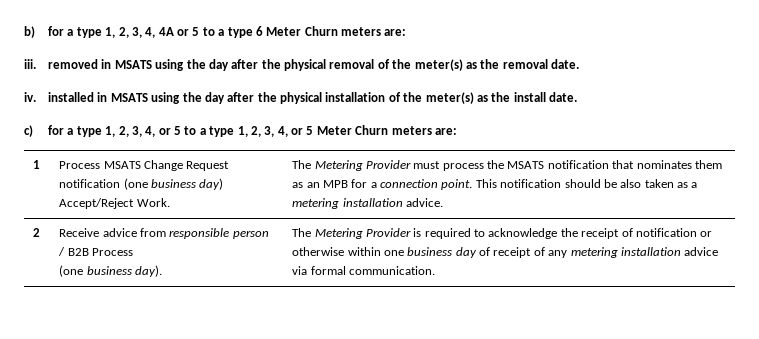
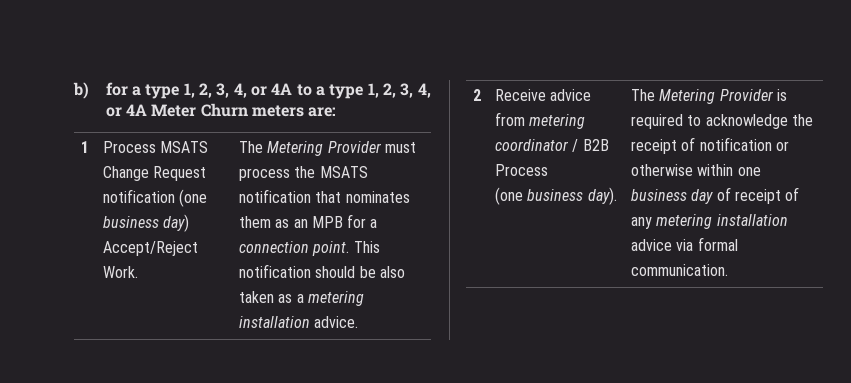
- b) for a type 1, 2, 3, 4, 4A or 5 to a type 6 Meter Churn meters are:
- iii. removed in MSATS using the day after the physical removal of the meter(s) as the removal date.
- iv. installed in MSATS using the day after the physical installation of the meter(s) as the install date.
- c) for a type 1, 2, 3, 4, or 5 to a type 1, 2, 3, 4, or 5 Meter Churn meters are:
+ b) for a type 1, 2, 3, 4, or 4A to a type 1, 2, 3, 4, or 4A Meter Churn meters are:
- 2 | Receive advice from responsible person / B2B Process
+ 2 | Receive advice from metering coordinator / B2B Process

